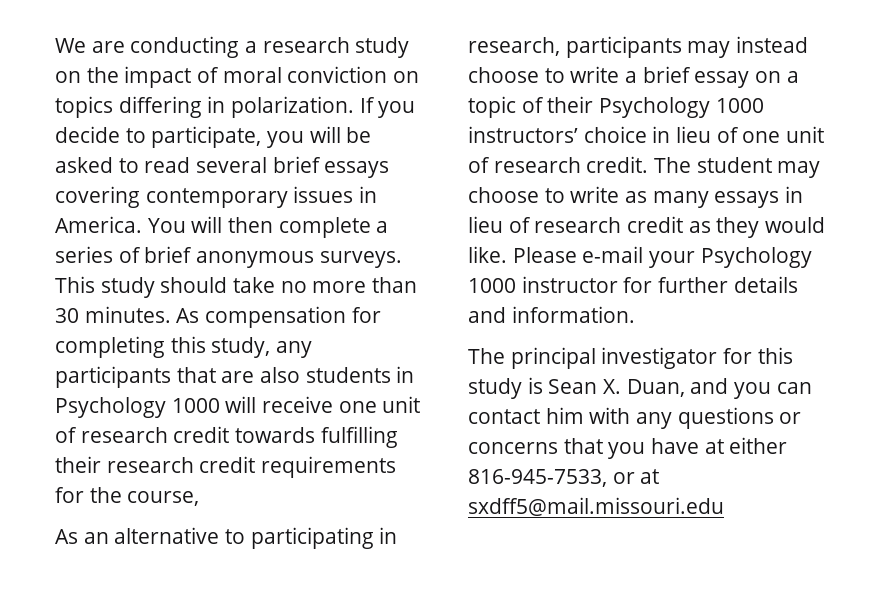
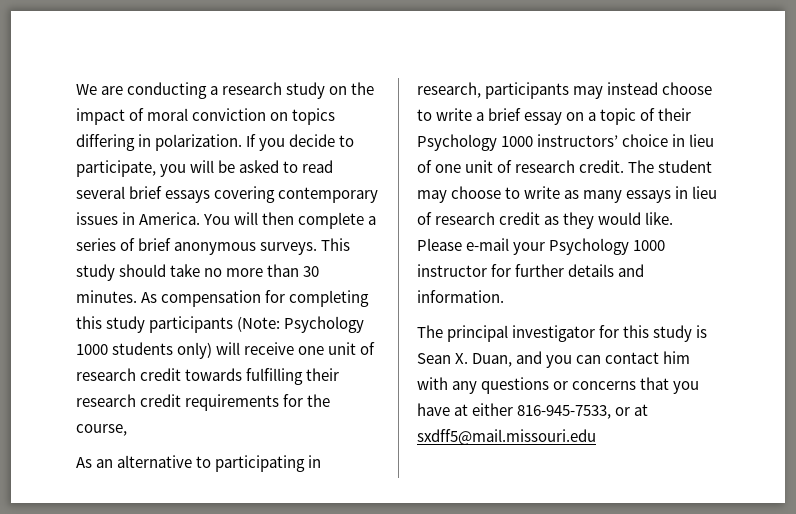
- As compensation for completing this study, any participants that are also students in Psychology 1000 will receive one unit of research credit towards fulfilling their research credit requirements for the course,
+ As compensation for completing this study participants (Note: Psychology 1000 students only) will receive one unit of research credit towards fulfilling their research credit requirements for the course,

